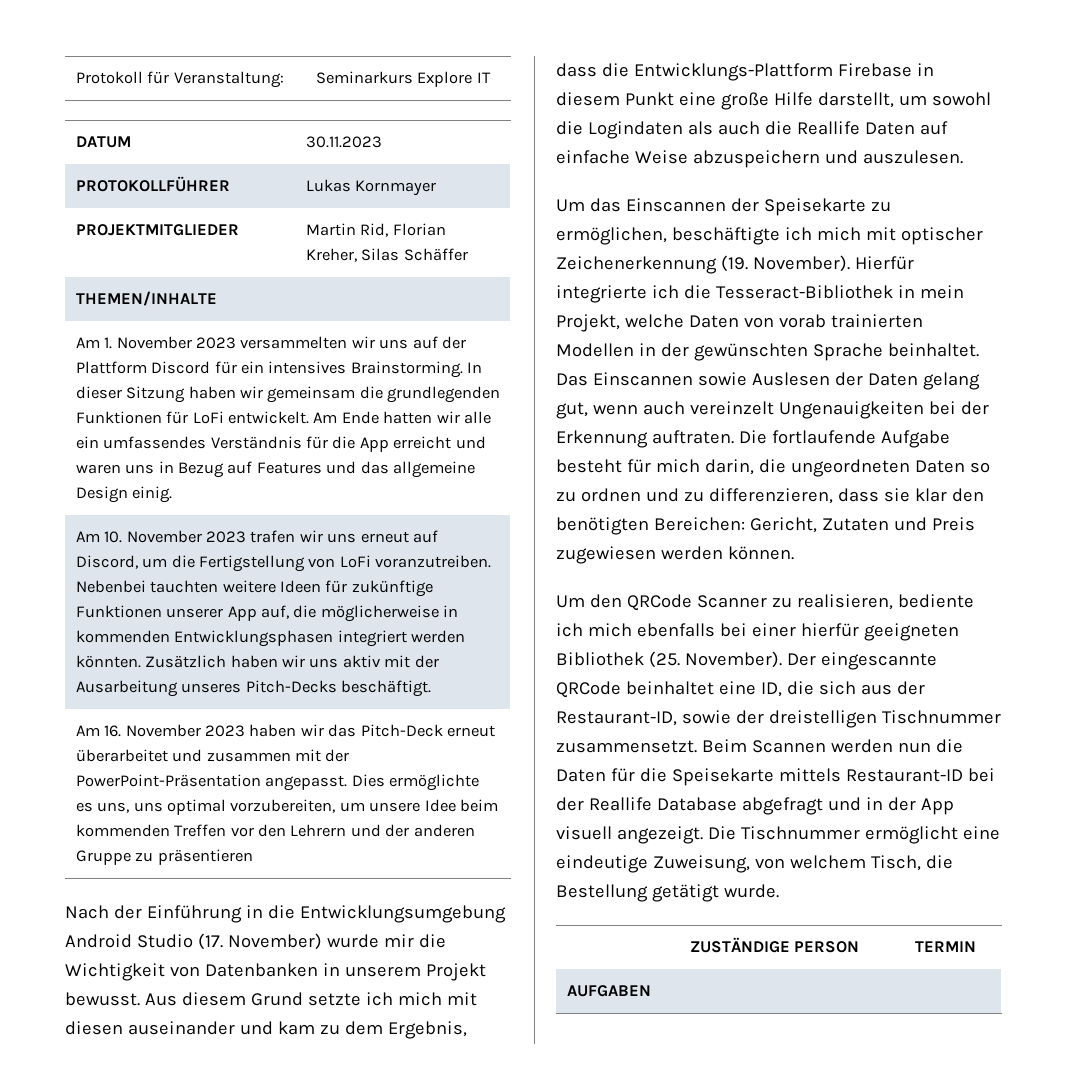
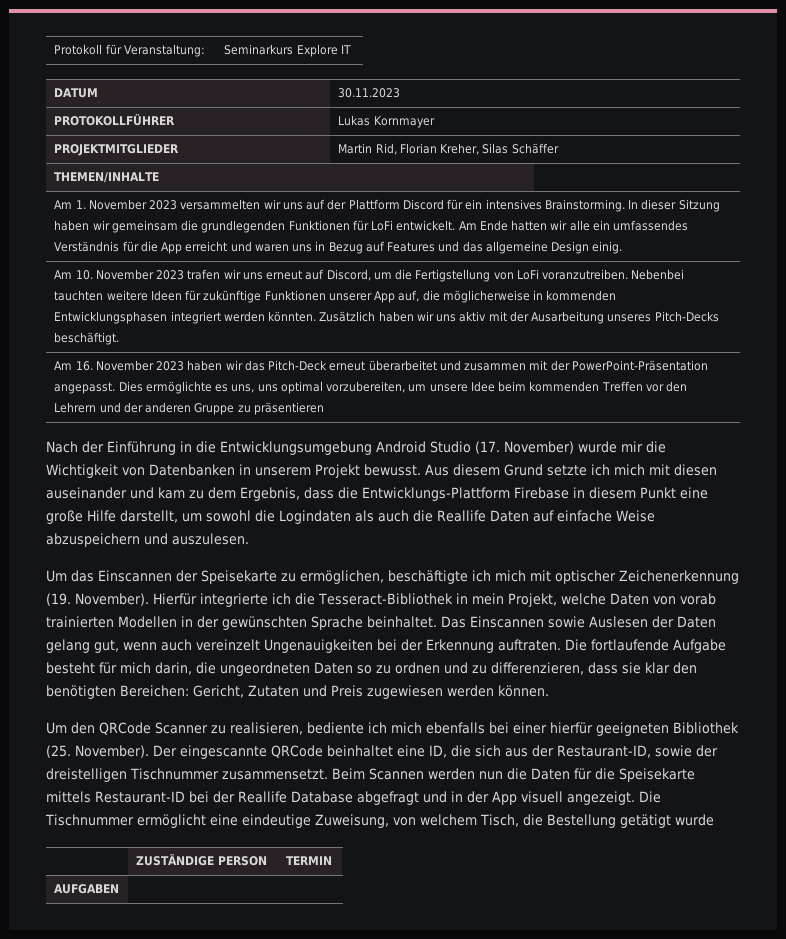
- Die Tischnummer ermöglicht eine eindeutige Zuweisung, von welchem Tisch, die Bestellung getätigt wurde.
+ Die Tischnummer ermöglicht eine eindeutige Zuweisung, von welchem Tisch, die Bestellung getätigt wurde

